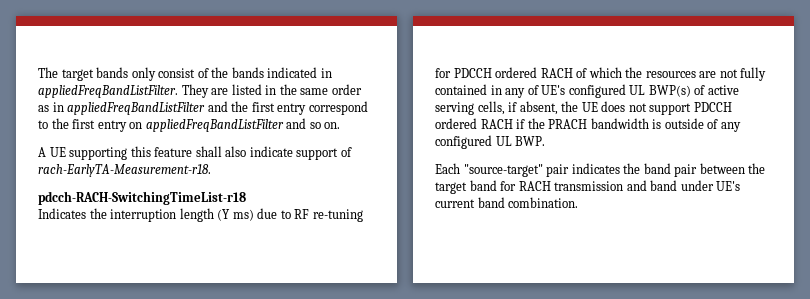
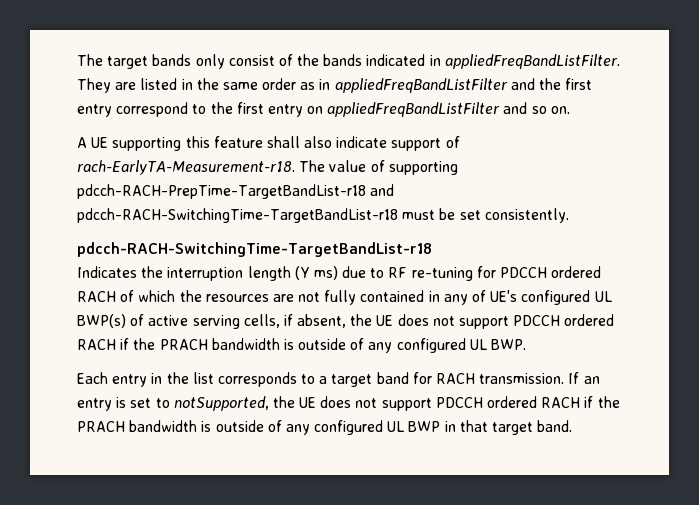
- A UE supporting this feature shall also indicate support of rach-EarlyTA-Measurement-r18.
- pdcch-RACH-SwitchingTimeList-r18
+ A UE supporting this feature shall also indicate support of rach-EarlyTA-Measurement-r18. The value of supporting pdcch-RACH-PrepTime-TargetBandList-r18 and pdcch-RACH-SwitchingTime-TargetBandList-r18 must be set consistently.
+ pdcch-RACH-SwitchingTime-TargetBandList-r18
- Each "source-target" pair indicates the band pair between the target band for RACH transmission and band under UE's current band combination.
+ Each entry in the list corresponds to a target band for RACH transmission. If an entry is set to notSupported, the UE does not support PDCCH ordered RACH if the PRACH bandwidth is outside of any configured UL BWP in that target band.

